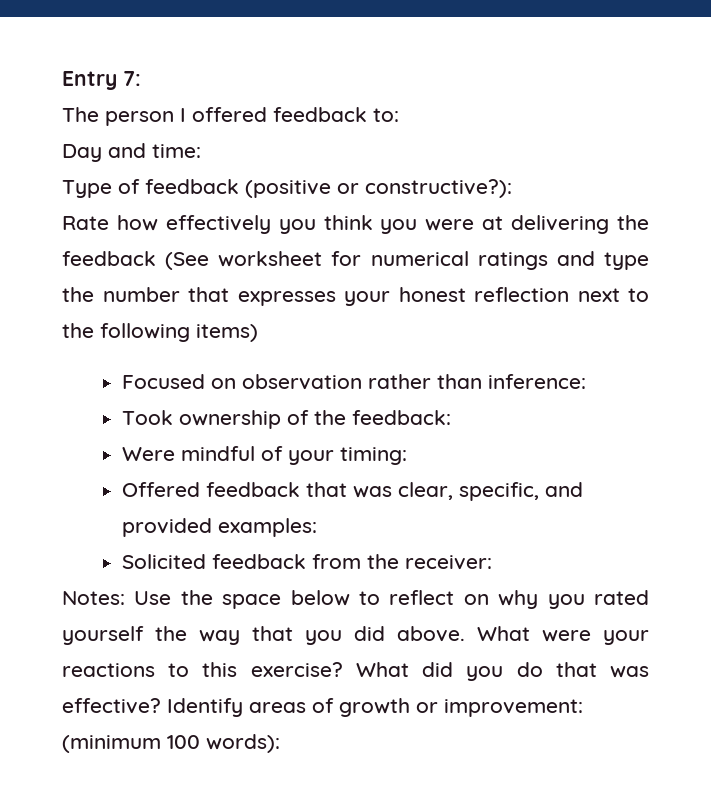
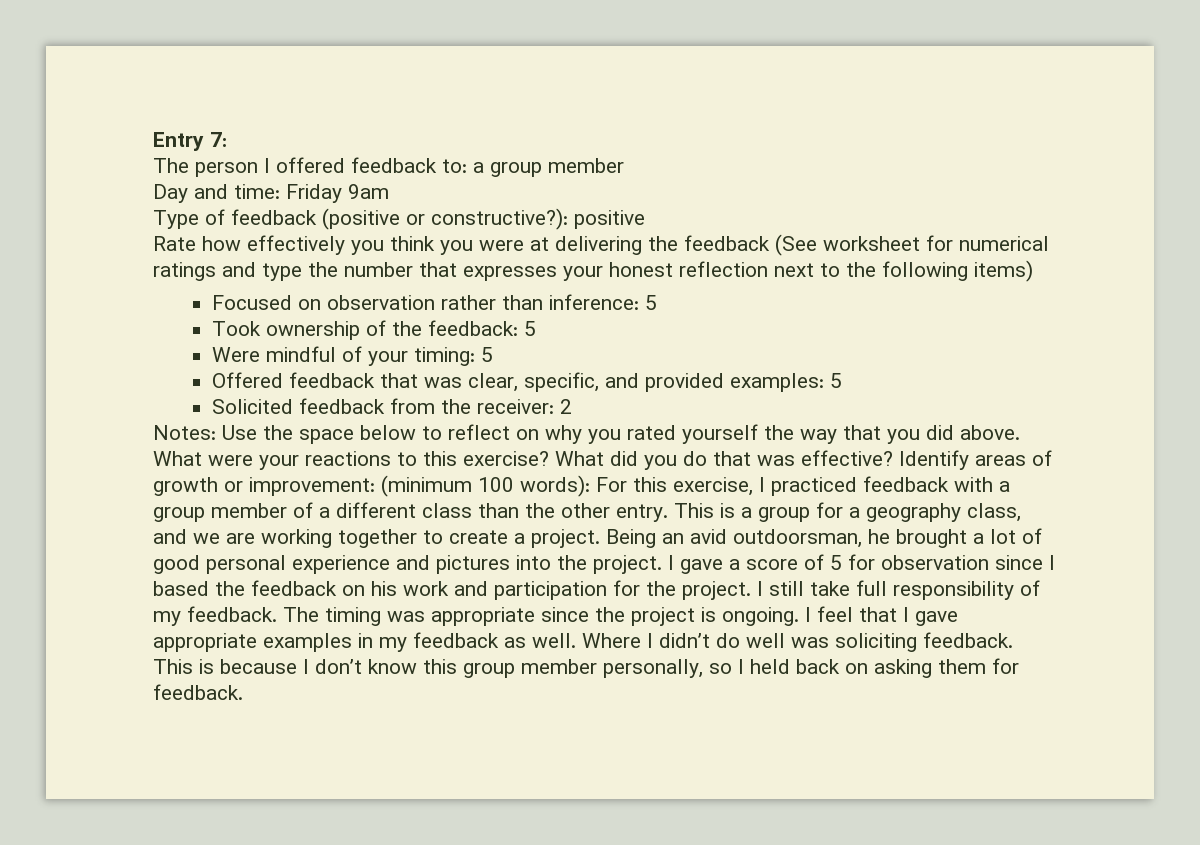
- The person I offered feedback to:
+ The person I offered feedback to: a group member
- Day and time:
+ Day and time: Friday 9am
- Type of feedback (positive or constructive?):
+ Type of feedback (positive or constructive?): positive
- Focused on observation rather than inference:
+ Focused on observation rather than inference: 5
- Took ownership of the feedback:
+ Took ownership of the feedback: 5
- Were mindful of your timing:
+ Were mindful of your timing: 5
- Offered feedback that was clear, specific, and provided examples:
+ Offered feedback that was clear, specific, and provided examples: 5
- Solicited feedback from the receiver:
+ Solicited feedback from the receiver: 2
- Identify areas of growth or improvement: (minimum 100 words):
+ Identify areas of growth or improvement: (minimum 100 words): For this exercise, I practiced feedback with a group member of a different class than the other entry. This is a group for a geography class, and we are working together to create a project. Being an avid outdoorsman, he brought a lot of good personal experience and pictures into the project. I gave a score of 5 for observation since I based the feedback on his work and participation for the project. I still take full responsibility of my feedback. The timing was appropriate since the project is ongoing. I feel that I gave appropriate examples in my feedback as well. Where I didn’t do well was soliciting feedback. This is because I don’t know this group member personally, so I held back on asking them for feedback.

